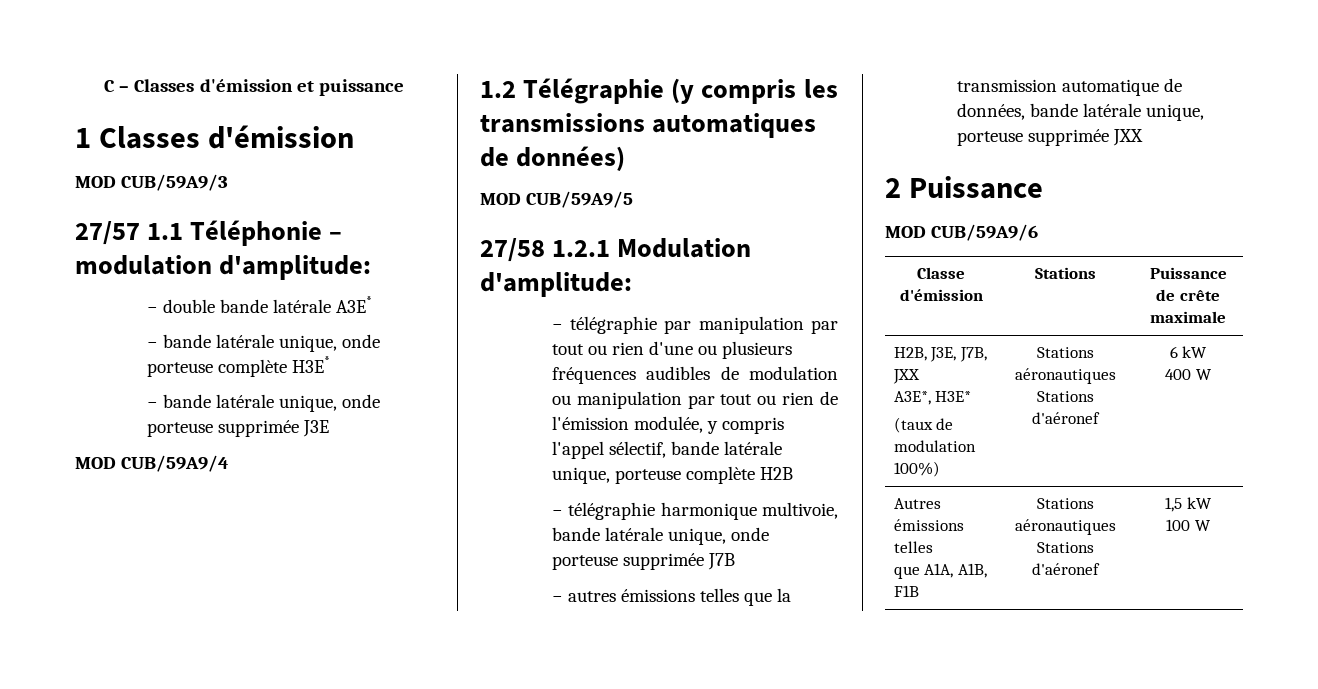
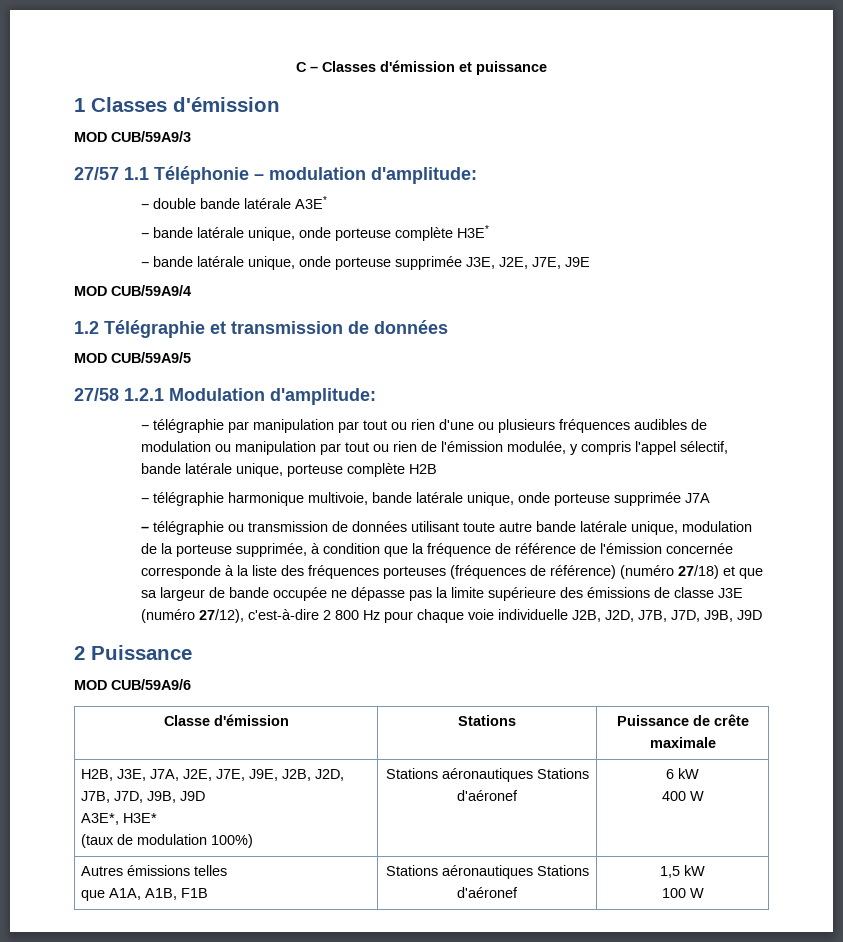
- − bande latérale unique, onde porteuse supprimée J3E
+ − bande latérale unique, onde porteuse supprimée J3E, J2E, J7E, J9E
- 1.2 Télégraphie (y compris les transmissions automatiques de données)
+ 1.2 Télégraphie et transmission de données
- − télégraphie harmonique multivoie, bande latérale unique, onde porteuse supprimée J7B
- − autres émissions telles que la transmission automatique de données, bande latérale unique, porteuse supprimée JXX
+ − télégraphie harmonique multivoie, bande latérale unique, onde porteuse supprimée J7A
+ – télégraphie ou transmission de données utilisant toute autre bande latérale unique, modulation de la porteuse supprimée, à condition que la fréquence de référence de l'émission concernée corresponde à la liste des fréquences porteuses (fréquences de référence) (numéro 27/18) et que sa largeur de bande occupée ne dépasse pas la limite supérieure des émissions de classe J3E (numéro 27/12), c'est-à-dire 2 800 Hz pour chaque voie individuelle J2B, J2D, J7B, J7D, J9B, J9D
- H2B, J3E, J7B, JXX
+ H2B, J3E, J7A, J2E, J7E, J9E, J2B, J2D, J7B, J7D, J9B, J9D

